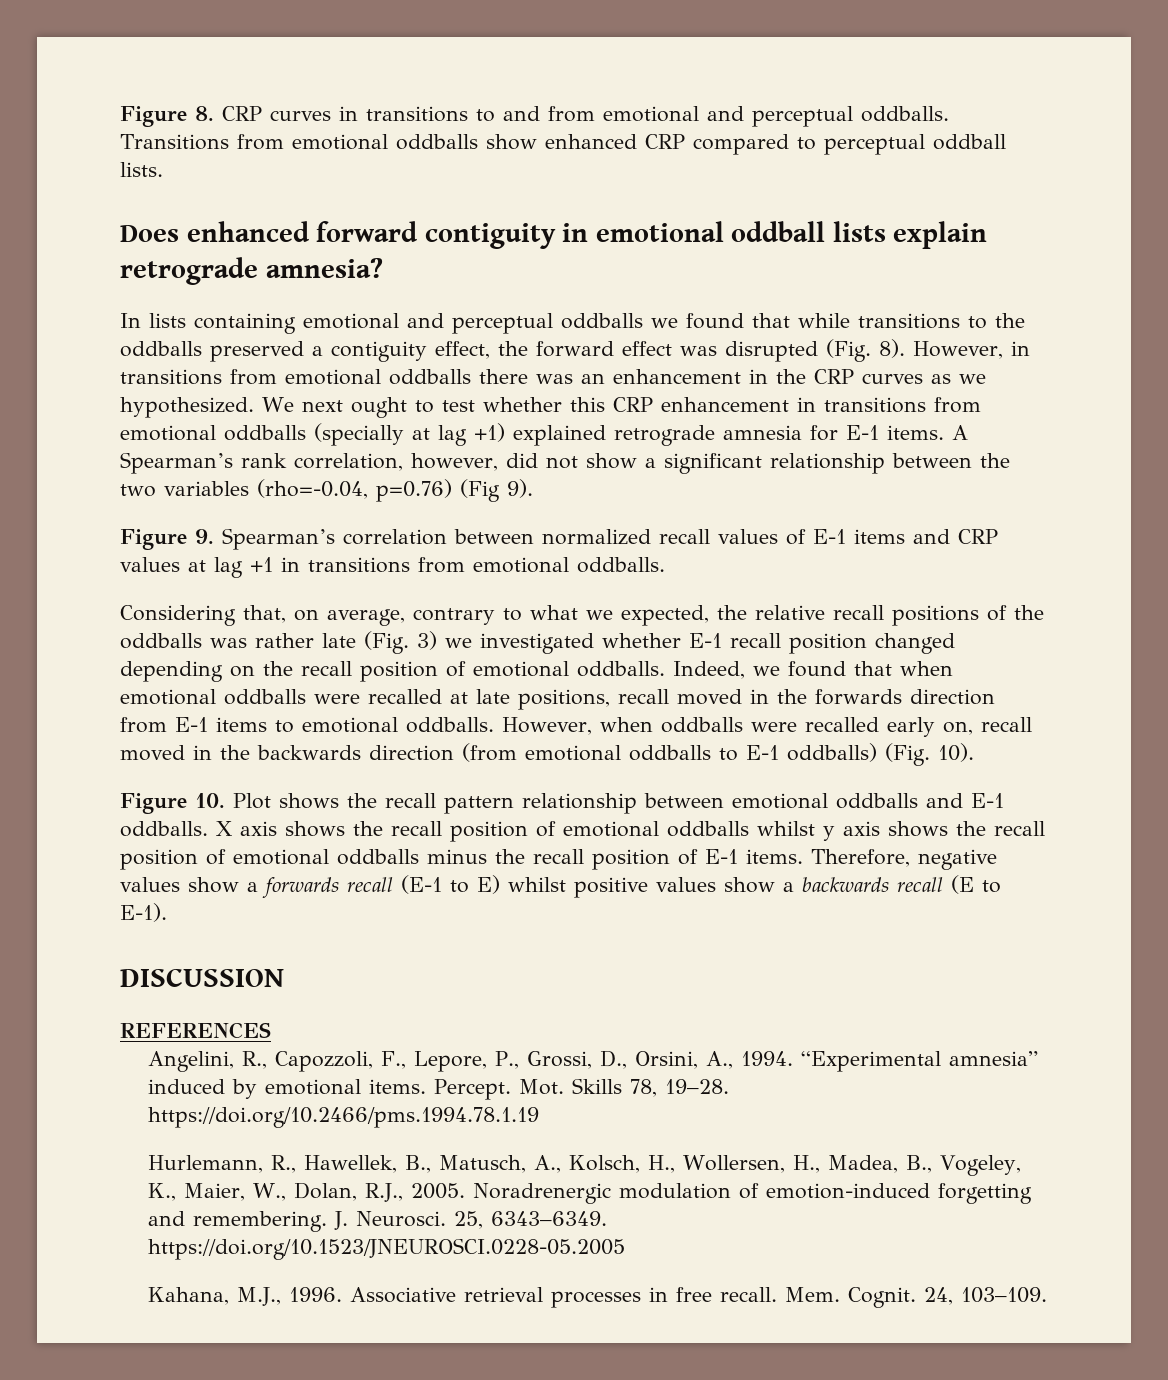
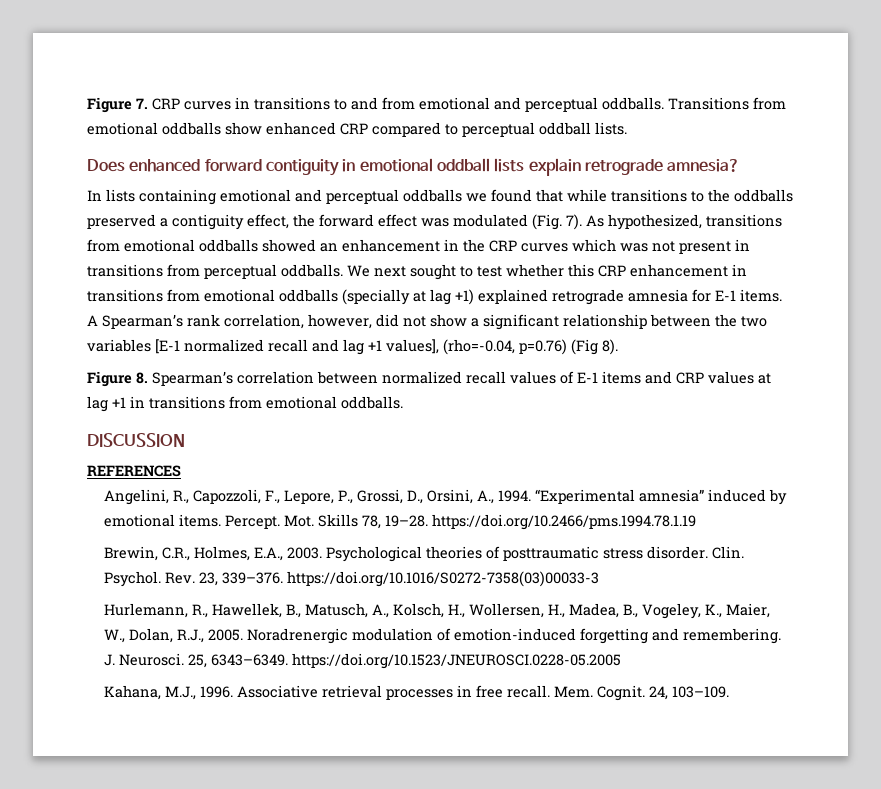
- Figure 8. CRP curves in transitions to and from emotional and perceptual oddballs.
+ Figure 7. CRP curves in transitions to and from emotional and perceptual oddballs.
- In lists containing emotional and perceptual oddballs we found that while transitions to the oddballs preserved a contiguity effect, the forward effect was disrupted (Fig. 8). However, in transitions from emotional oddballs there was an enhancement in the CRP curves as we hypothesized.
+ In lists containing emotional and perceptual oddballs we found that while transitions to the oddballs preserved a contiguity effect, the forward effect was modulated (Fig. 7). As hypothesized, transitions from emotional oddballs showed an enhancement in the CRP curves which was not present in transitions from perceptual oddballs.
- We next ought to test whether this CRP enhancement in transitions from emotional oddballs (specially at lag +1) explained retrograde amnesia for E-1 items.
+ We next sought to test whether this CRP enhancement in transitions from emotional oddballs (specially at lag +1) explained retrograde amnesia for E-1 items.
- A Spearman’s rank correlation, however, did not show a significant relationship between the two variables (rho=-0.04, p=0.76) (Fig 9).
- Figure 9. Spearman’s correlation between normalized recall values of E-1 items and CRP values at lag +1 in transitions from emotional oddballs.
+ A Spearman’s rank correlation, however, did not show a significant relationship between the two variables [E-1 normalized recall and lag +1 values], (rho=-0.04, p=0.76) (Fig 8).
+ Figure 8. Spearman’s correlation between normalized recall values of E-1 items and CRP values at lag +1 in transitions from emotional oddballs.
- Considering that, on average, contrary to what we expected, the relative recall positions of the oddballs was rather late (Fig. 3) we investigated whether E-1 recall position changed depending on the recall position of emotional oddballs. Indeed, we found that when emotional oddballs were recalled at late positions, recall moved in the forwards direction from E-1 items to emotional oddballs. However, when oddballs were recalled early on, recall moved in the backwards direction (from emotional oddballs to E-1 oddballs) (Fig. 10).
- Figure 10. Plot shows the recall pattern relationship between emotional oddballs and E-1 oddballs. X axis shows the recall position of emotional oddballs whilst y axis shows the recall position of emotional oddballs minus the recall position of E-1 items. Therefore, negative values show a forwards recall (E-1 to E) whilst positive values show a backwards recall (E to E-1).
+ Brewin, C.R., Holmes, E.A., 2003. Psychological theories of posttraumatic stress disorder. Clin. Psychol. Rev. 23, 339–376. https://doi.org/10.1016/S0272-7358(03)00033-3

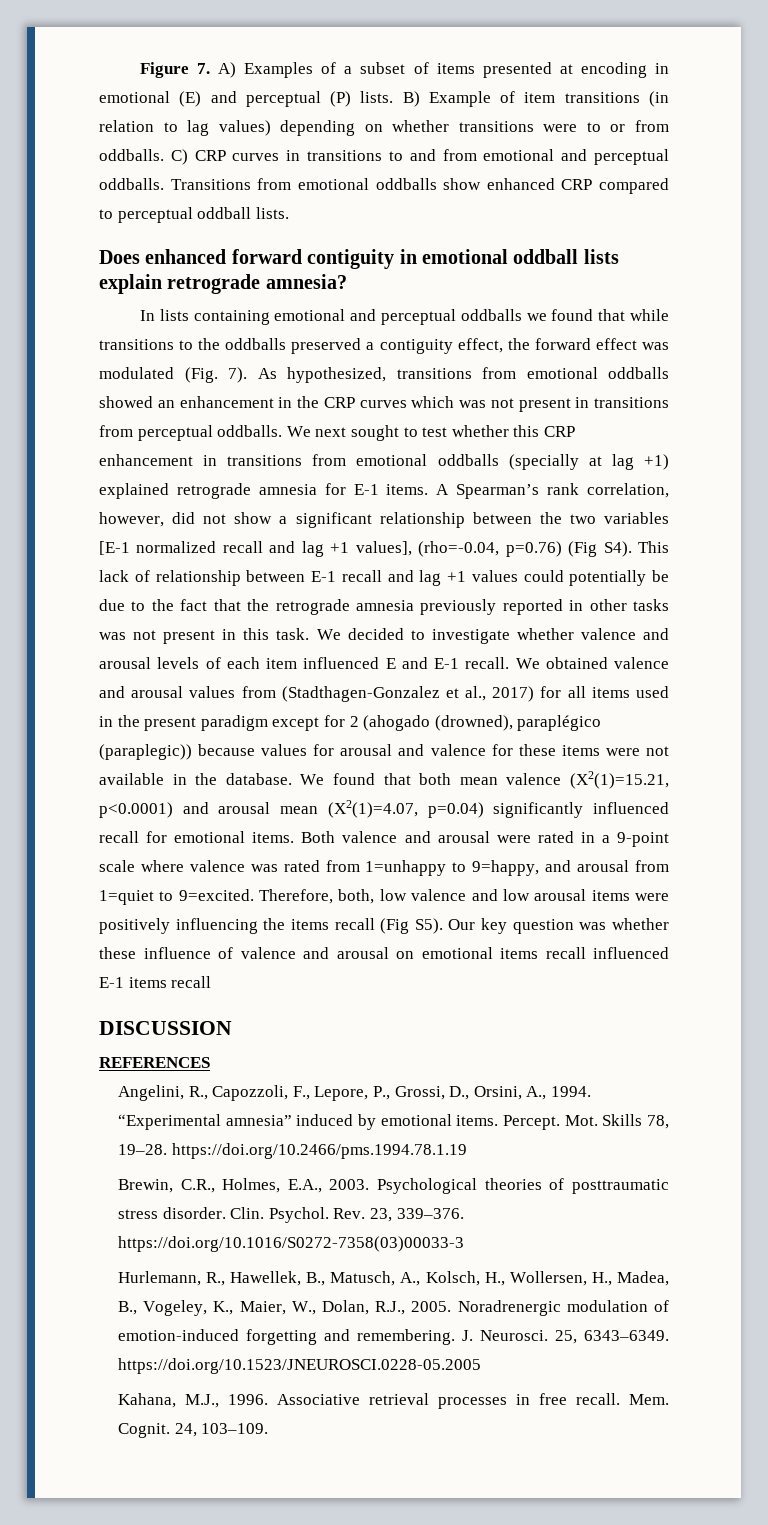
- Figure 7. CRP curves in transitions to and from emotional and perceptual oddballs.
+ Figure 7. A) Examples of a subset of items presented at encoding in emotional (E) and perceptual (P) lists. B) Example of item transitions (in relation to lag values) depending on whether transitions were to or from oddballs. C) CRP curves in transitions to and from emotional and perceptual oddballs.
- A Spearman’s rank correlation, however, did not show a significant relationship between the two variables [E-1 normalized recall and lag +1 values], (rho=-0.04, p=0.76) (Fig 8).
- Figure 8. Spearman’s correlation between normalized recall values of E-1 items and CRP values at lag +1 in transitions from emotional oddballs.
+ A Spearman’s rank correlation, however, did not show a significant relationship between the two variables [E-1 normalized recall and lag +1 values], (rho=-0.04, p=0.76) (Fig S4). This lack of relationship between E-1 recall and lag +1 values could potentially be due to the fact that the retrograde amnesia previously reported in other tasks was not present in this task. We decided to investigate whether valence and arousal levels of each item influenced E and E-1 recall. We obtained valence and arousal values from (Stadthagen-Gonzalez et al., 2017) for all items used in the present paradigm except for 2 (ahogado (drowned), paraplégico (paraplegic)) because values for arousal and valence for these items were not available in the database. We found that both mean valence (X2(1)=15.21, p<0.0001) and arousal mean (X2(1)=4.07, p=0.04) significantly influenced recall for emotional items. Both valence and arousal were rated in a 9-point scale where valence was rated from 1=unhappy to 9=happy, and arousal from 1=quiet to 9=excited. Therefore, both, low valence and low arousal items were positively influencing the items recall (Fig S5). Our key question was whether these influence of valence and arousal on emotional items recall influenced E-1 items recall

